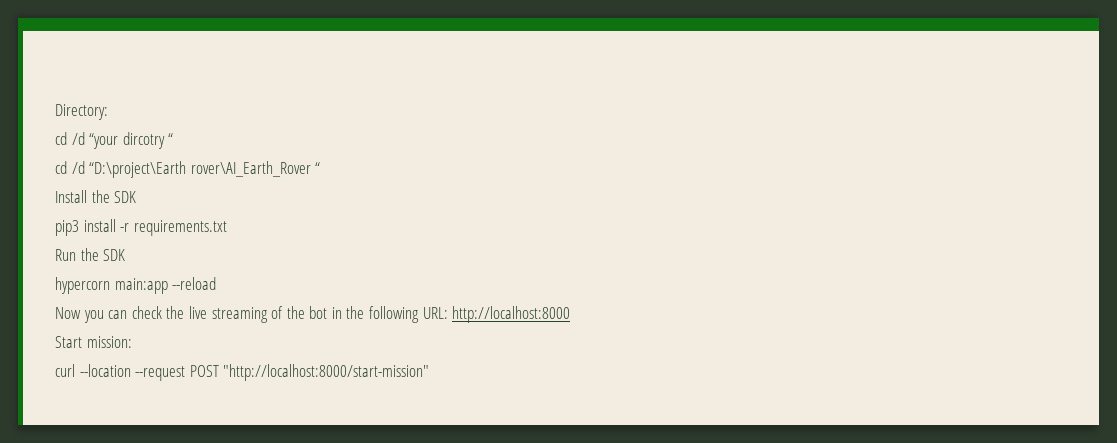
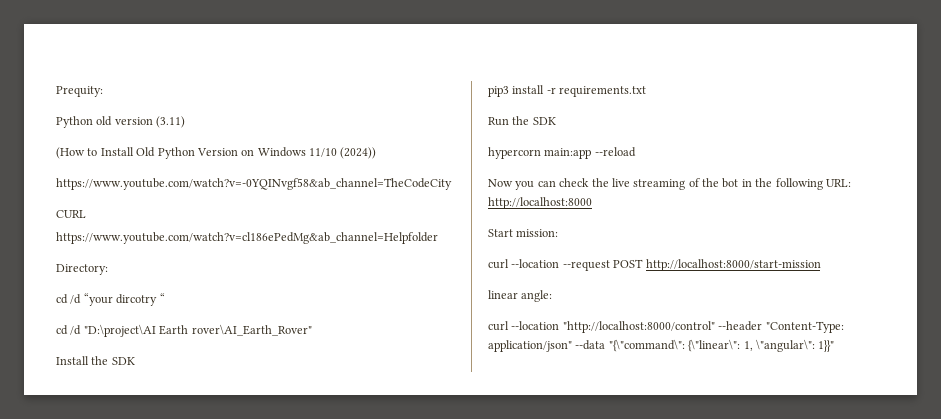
+ Prequity:
+ Python old version (3.11)
+ (How to Install Old Python Version on Windows 11/10 (2024))
+ https://www.youtube.com/watch?v=-0YQINvgf58&ab_channel=TheCodeCity
+ CURL
+ https://www.youtube.com/watch?v=cl186ePedMg&ab_channel=Helpfolder
- cd /d “D:\project\Earth rover\AI_Earth_Rover “
+ cd /d "D:\project\AI Earth rover\AI_Earth_Rover"
- curl --location --request POST "http://localhost:8000/start-mission"
+ curl --location --request POST http://localhost:8000/start-mission
+ linear angle:
+ curl --location "http://localhost:8000/control" --header "Content-Type: application/json" --data "{\"command\": {\"linear\": 1, \"angular\": 1}}"

